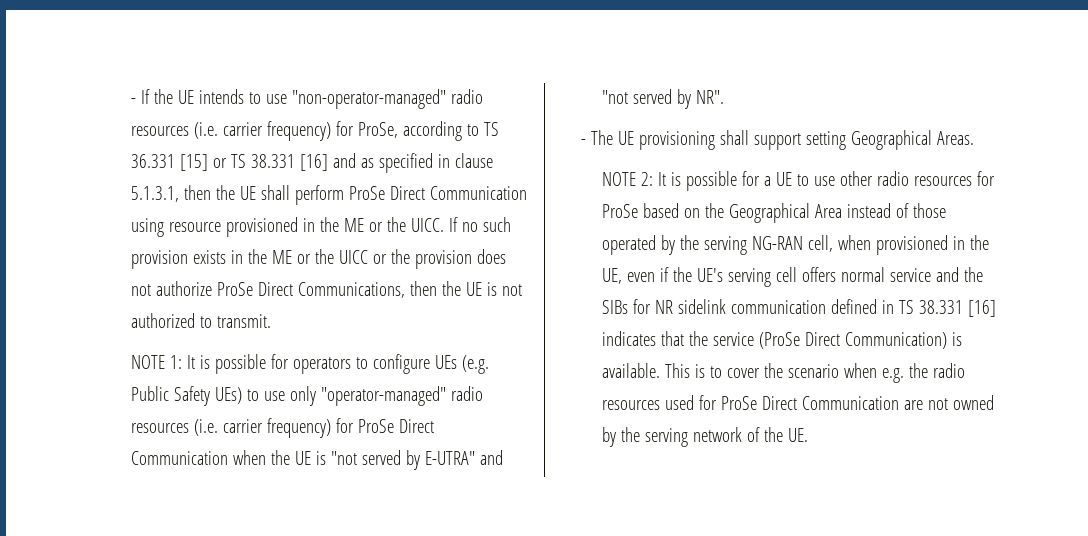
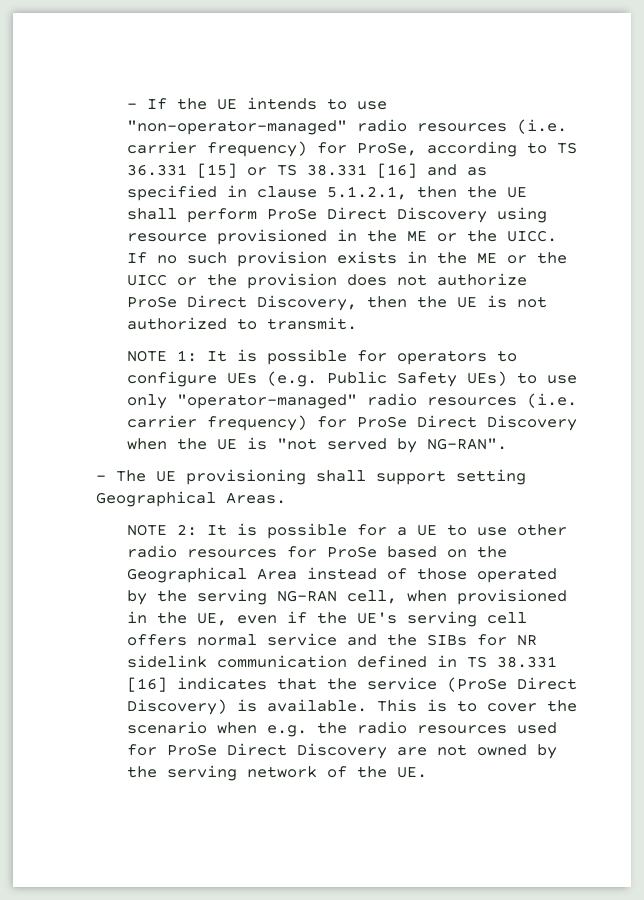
- - If the UE intends to use "non-operator-managed" radio resources (i.e. carrier frequency) for ProSe, according to TS 36.331 [15] or TS 38.331 [16] and as specified in clause 5.1.3.1, then the UE shall perform ProSe Direct Communication using resource provisioned in the ME or the UICC.
+ - If the UE intends to use "non-operator-managed" radio resources (i.e. carrier frequency) for ProSe, according to TS 36.331 [15] or TS 38.331 [16] and as specified in clause 5.1.2.1, then the UE shall perform ProSe Direct Discovery using resource provisioned in the ME or the UICC.
- If no such provision exists in the ME or the UICC or the provision does not authorize ProSe Direct Communications, then the UE is not authorized to transmit.
+ If no such provision exists in the ME or the UICC or the provision does not authorize ProSe Direct Discovery, then the UE is not authorized to transmit.
- NOTE 1: It is possible for operators to configure UEs (e.g. Public Safety UEs) to use only "operator-managed" radio resources (i.e. carrier frequency) for ProSe Direct Communication when the UE is "not served by E-UTRA" and "not served by NR".
+ NOTE 1: It is possible for operators to configure UEs (e.g. Public Safety UEs) to use only "operator-managed" radio resources (i.e. carrier frequency) for ProSe Direct Discovery when the UE is "not served by NG-RAN".
- It is possible for a UE to use other radio resources for ProSe based on the Geographical Area instead of those operated by the serving NG-RAN cell, when provisioned in the UE, even if the UE's serving cell offers normal service and the SIBs for NR sidelink communication defined in TS 38.331 [16] indicates that the service (ProSe Direct Communication) is available.
+ It is possible for a UE to use other radio resources for ProSe based on the Geographical Area instead of those operated by the serving NG-RAN cell, when provisioned in the UE, even if the UE's serving cell offers normal service and the SIBs for NR sidelink communication defined in TS 38.331 [16] indicates that the service (ProSe Direct Discovery) is available.
- This is to cover the scenario when e.g. the radio resources used for ProSe Direct Communication are not owned by the serving network of the UE.
+ This is to cover the scenario when e.g. the radio resources used for ProSe Direct Discovery are not owned by the serving network of the UE.

